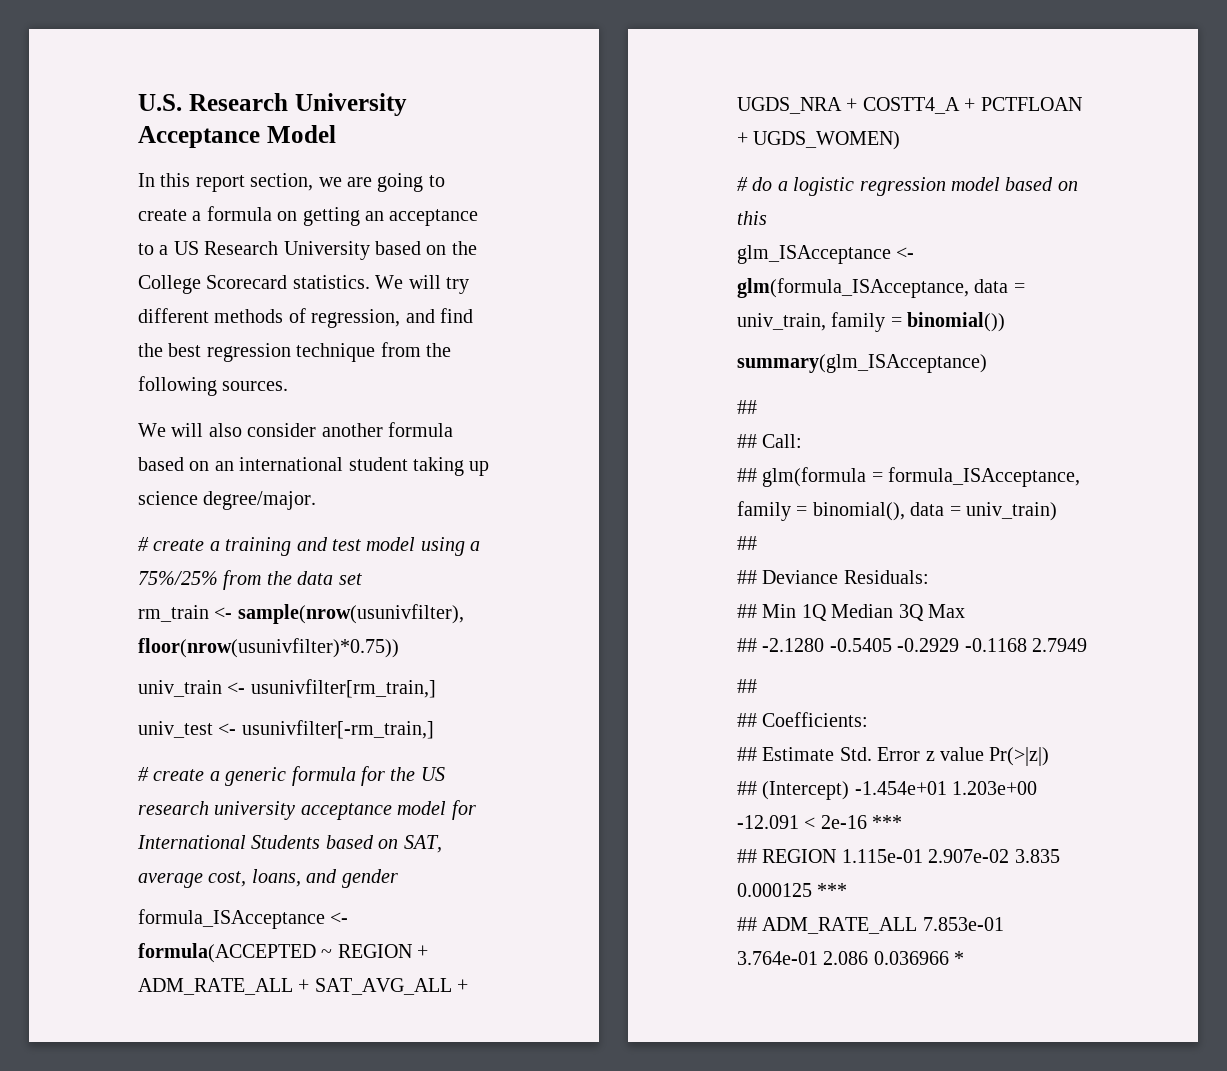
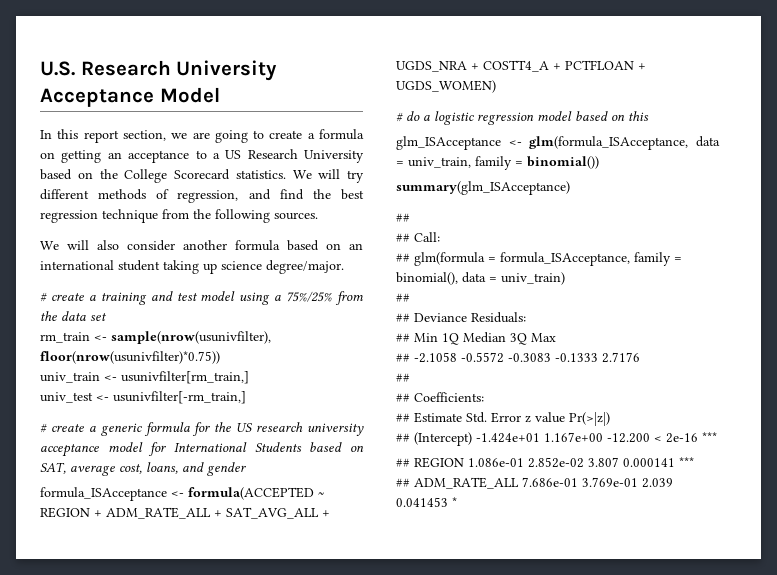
- ## -2.1280 -0.5405 -0.2929 -0.1168 2.7949
+ ## -2.1058 -0.5572 -0.3083 -0.1333 2.7176
- ## (Intercept) -1.454e+01 1.203e+00 -12.091 < 2e-16 ***
+ ## (Intercept) -1.424e+01 1.167e+00 -12.200 < 2e-16 ***
- ## REGION 1.115e-01 2.907e-02 3.835 0.000125 ***
+ ## REGION 1.086e-01 2.852e-02 3.807 0.000141 ***
- ## ADM_RATE_ALL 7.853e-01 3.764e-01 2.086 0.036966 *
+ ## ADM_RATE_ALL 7.686e-01 3.769e-01 2.039 0.041453 *

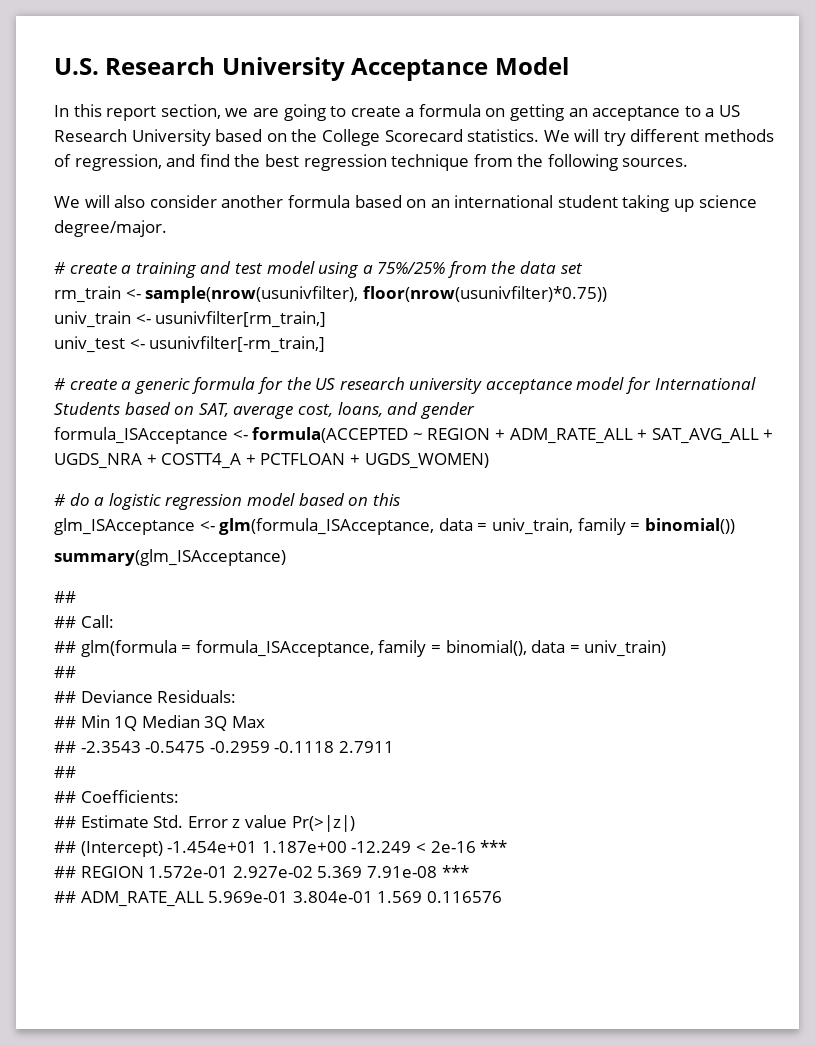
- ## -2.1058 -0.5572 -0.3083 -0.1333 2.7176
+ ## -2.3543 -0.5475 -0.2959 -0.1118 2.7911
- ## (Intercept) -1.424e+01 1.167e+00 -12.200 < 2e-16 ***
+ ## (Intercept) -1.454e+01 1.187e+00 -12.249 < 2e-16 ***
- ## REGION 1.086e-01 2.852e-02 3.807 0.000141 ***
+ ## REGION 1.572e-01 2.927e-02 5.369 7.91e-08 ***
- ## ADM_RATE_ALL 7.686e-01 3.769e-01 2.039 0.041453 *
+ ## ADM_RATE_ALL 5.969e-01 3.804e-01 1.569 0.116576

